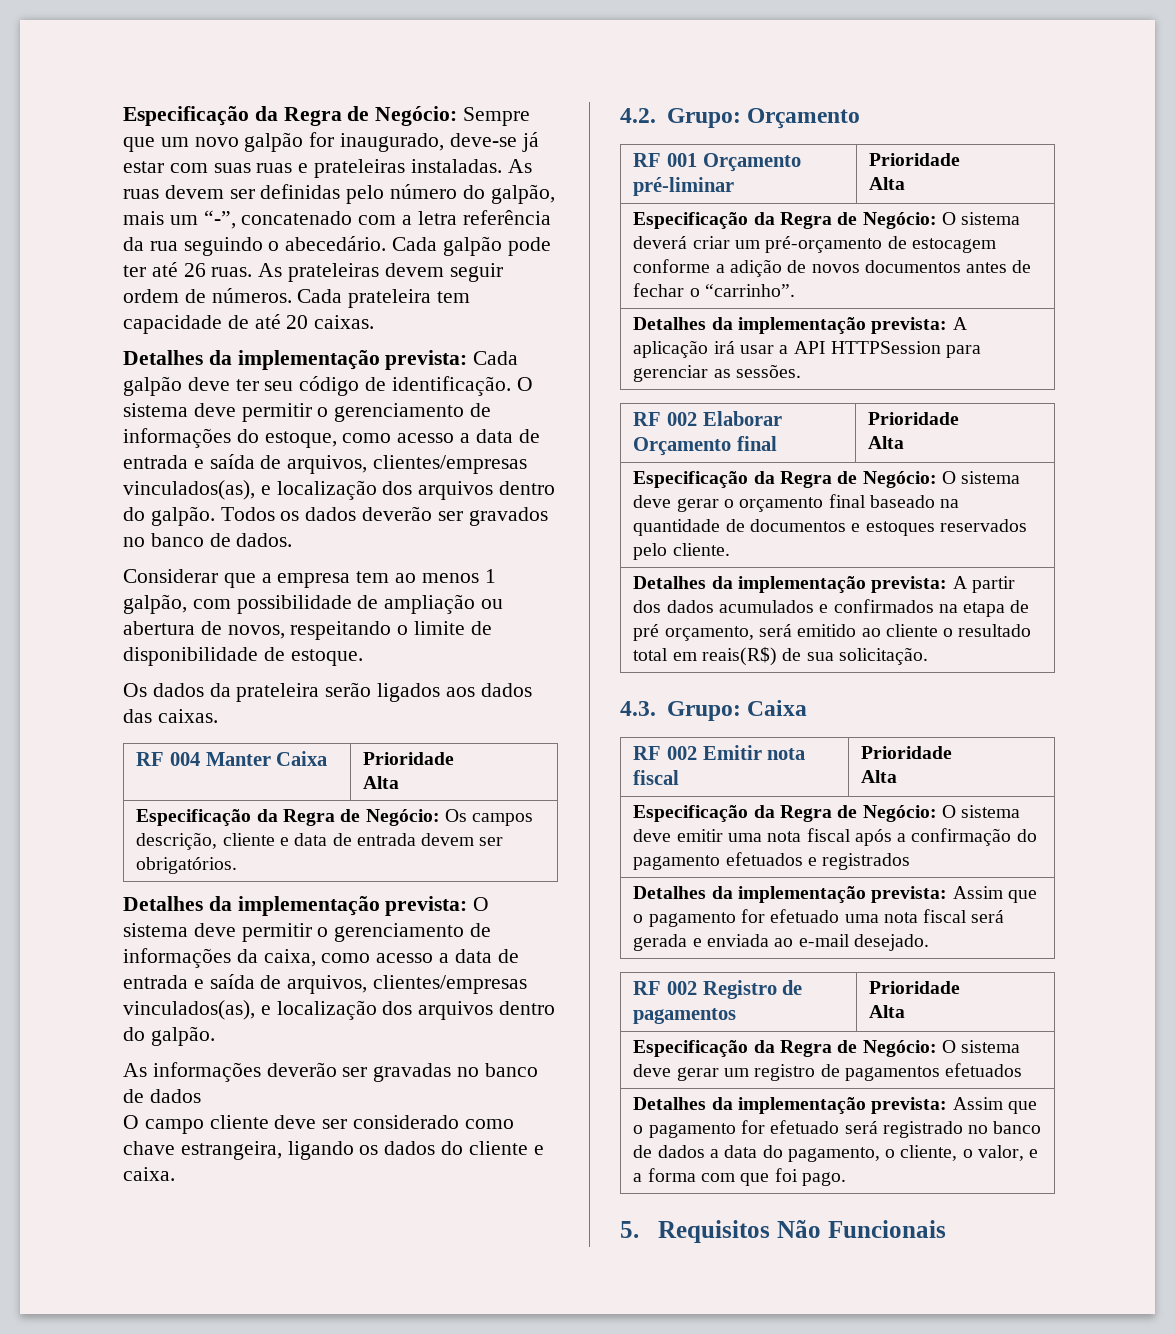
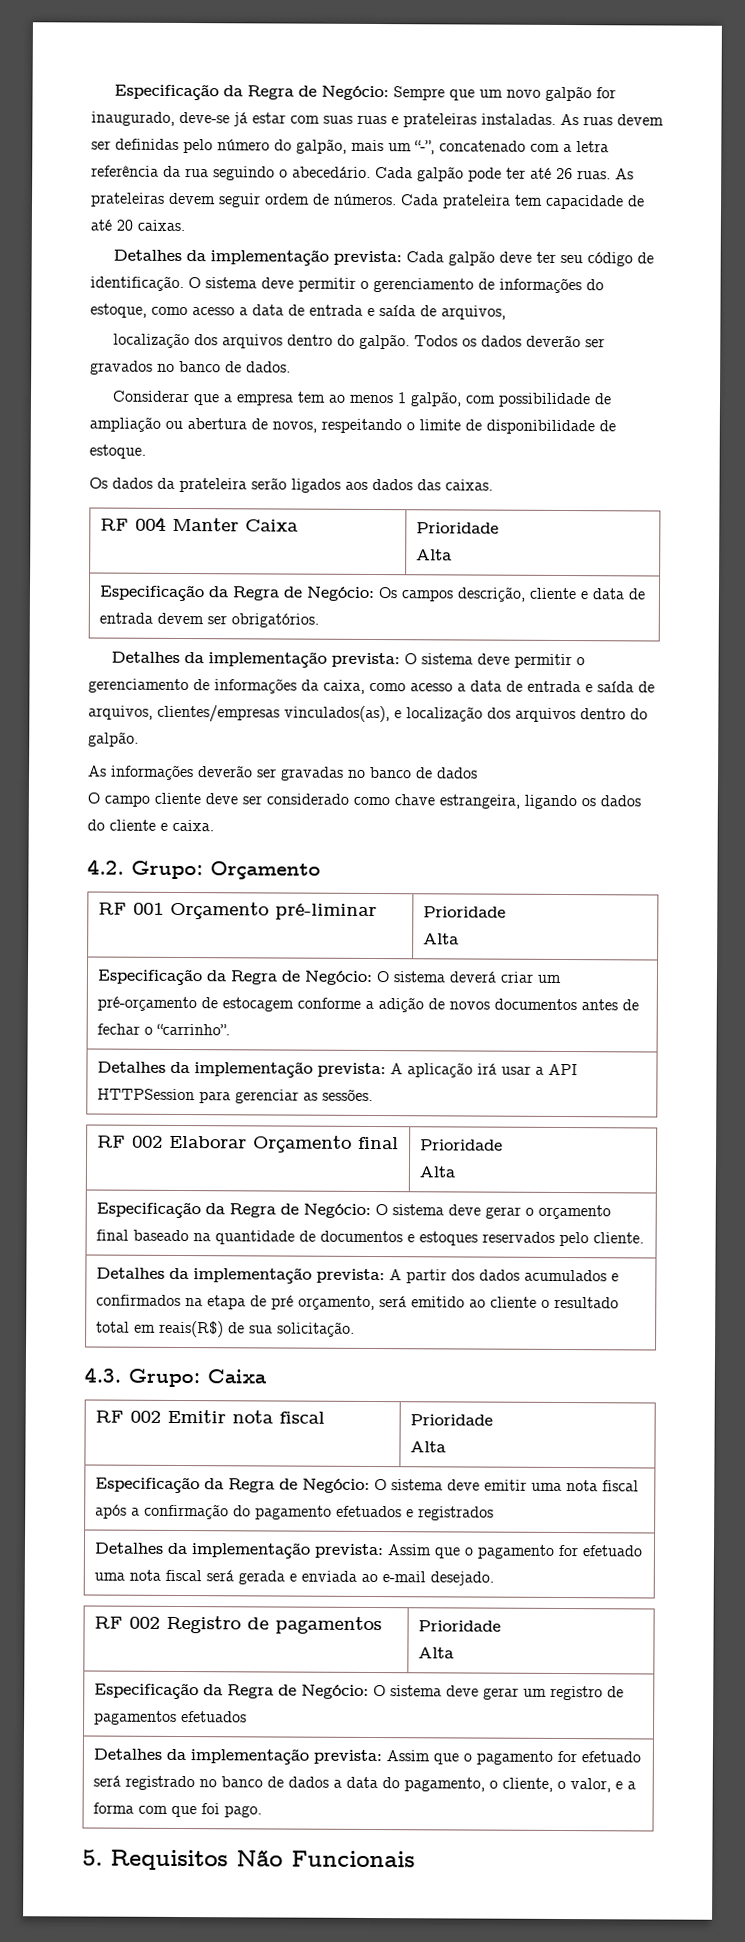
- O sistema deve permitir o gerenciamento de informações do estoque, como acesso a data de entrada e saída de arquivos, clientes/empresas vinculados(as), e localização dos arquivos dentro do galpão.
+ O sistema deve permitir o gerenciamento de informações do estoque, como acesso a data de entrada e saída de arquivos,
+ localização dos arquivos dentro do galpão.

